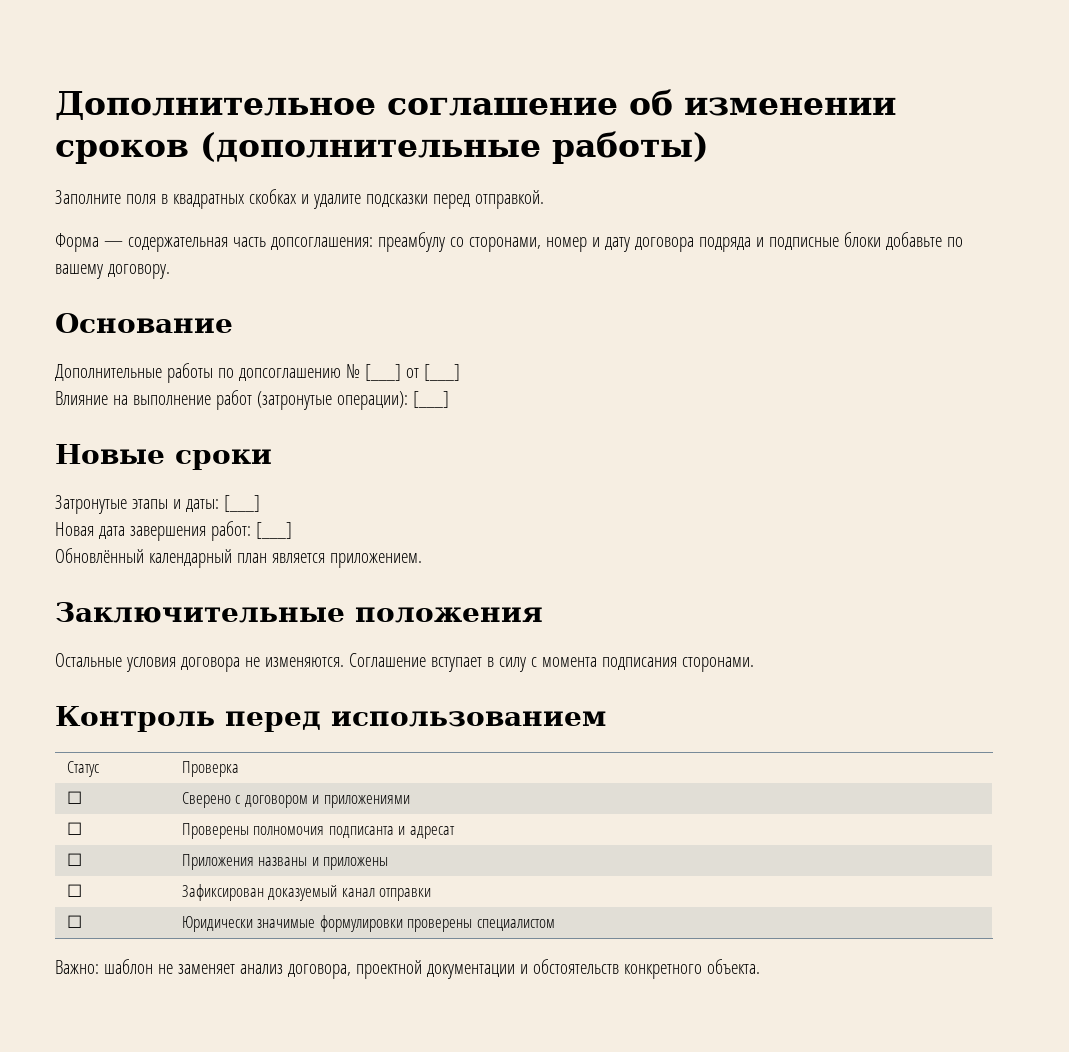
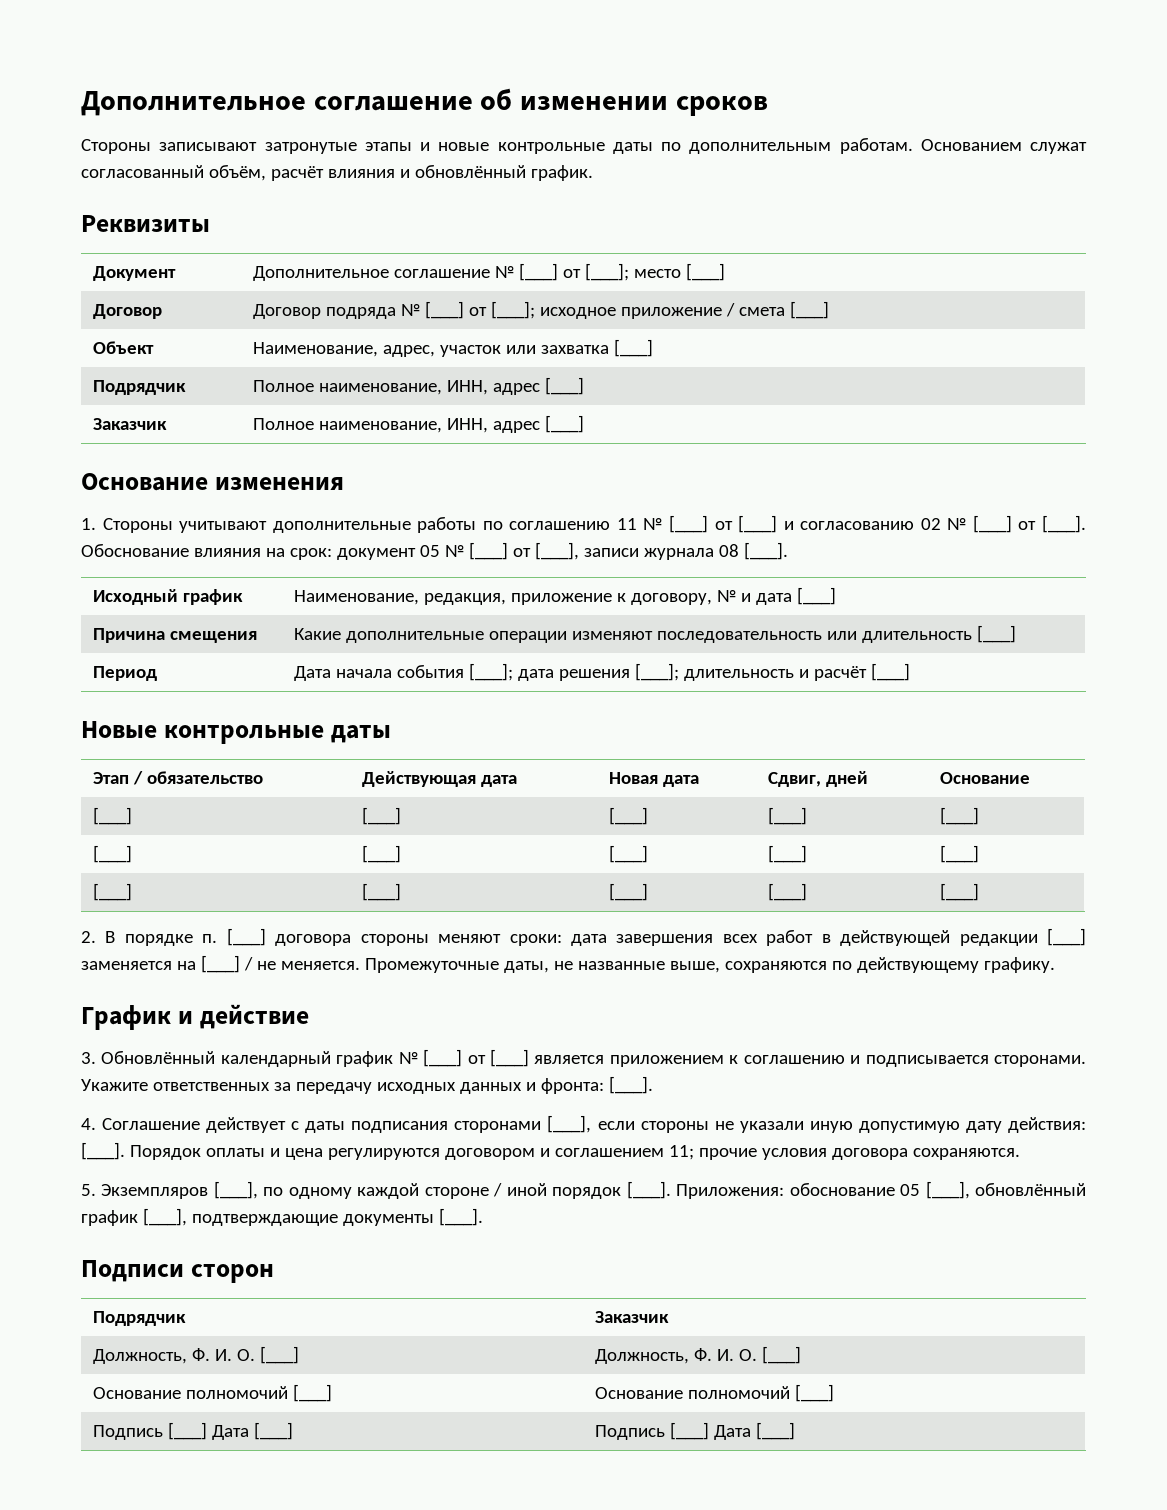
- Дополнительное соглашение об изменении сроков (дополнительные работы)
- Заполните поля в квадратных скобках и удалите подсказки перед отправкой.
- Форма — содержательная часть допсоглашения: преамбулу со сторонами, номер и дату договора подряда и подписные блоки добавьте по вашему договору.
- Основание
- Дополнительные работы по допсоглашению № [___] от [___]
- Влияние на выполнение работ (затронутые операции): [___]
- Новые сроки
- Затронутые этапы и даты: [___]
- Новая дата завершения работ: [___]
- Обновлённый календарный план является приложением.
- Заключительные положения
- Остальные условия договора не изменяются. Соглашение вступает в силу с момента подписания сторонами.
- Контроль перед использованием
- Статус | Проверка
- ☐ | Сверено с договором и приложениями
- ☐ | Проверены полномочия подписанта и адресат
- ☐ | Приложения названы и приложены
- ☐ | Зафиксирован доказуемый канал отправки
- ☐ | Юридически значимые формулировки проверены специалистом
- Важно: шаблон не заменяет анализ договора, проектной документации и обстоятельств конкретного объекта.
+ Дополнительное соглашение об изменении сроков
+ Стороны записывают затронутые этапы и новые контрольные даты по дополнительным работам. Основанием служат согласованный объём, расчёт влияния и обновлённый график.
+ Реквизиты
+ Документ | Дополнительное соглашение № [___] от [___]; место [___]
+ Договор | Договор подряда № [___] от [___]; исходное приложение / смета [___]
+ Объект | Наименование, адрес, участок или захватка [___]
+ Подрядчик | Полное наименование, ИНН, адрес [___]
+ Заказчик | Полное наименование, ИНН, адрес [___]
+ Основание изменения
+ 1. Стороны учитывают дополнительные работы по соглашению 11 № [___] от [___] и согласованию 02 № [___] от [___]. Обоснование влияния на срок: документ 05 № [___] от [___], записи журнала 08 [___].
+ Исходный график | Наименование, редакция, приложение к договору, № и дата [___]
+ Причина смещения | Какие дополнительные операции изменяют последовательность или длительность [___]
+ Период | Дата начала события [___]; дата решения [___]; длительность и расчёт [___]
+ Новые контрольные даты
+ Этап / обязательство | Действующая дата | Новая дата | Сдвиг, дней | Основание
+ [___] | [___] | [___] | [___] | [___]
+ [___] | [___] | [___] | [___] | [___]
+ [___] | [___] | [___] | [___] | [___]
+ 2. В порядке п. [___] договора стороны меняют сроки: дата завершения всех работ в действующей редакции [___] заменяется на [___] / не меняется. Промежуточные даты, не названные выше, сохраняются по действующему графику.
+ График и действие
+ 3. Обновлённый календарный график № [___] от [___] является приложением к соглашению и подписывается сторонами. Укажите ответственных за передачу исходных данных и фронта: [___].
+ 4. Соглашение действует с даты подписания сторонами [___], если стороны не указали иную допустимую дату действия: [___]. Порядок оплаты и цена регулируются договором и соглашением 11; прочие условия договора сохраняются.
+ 5. Экземпляров [___], по одному каждой стороне / иной порядок [___]. Приложения: обоснование 05 [___], обновлённый график [___], подтверждающие документы [___].
+ Подписи сторон
+ Подрядчик | Заказчик
+ Должность, Ф. И. О. [___] | Должность, Ф. И. О. [___]
+ Основание полномочий [___] | Основание полномочий [___]
+ Подпись [___] Дата [___] | Подпись [___] Дата [___]

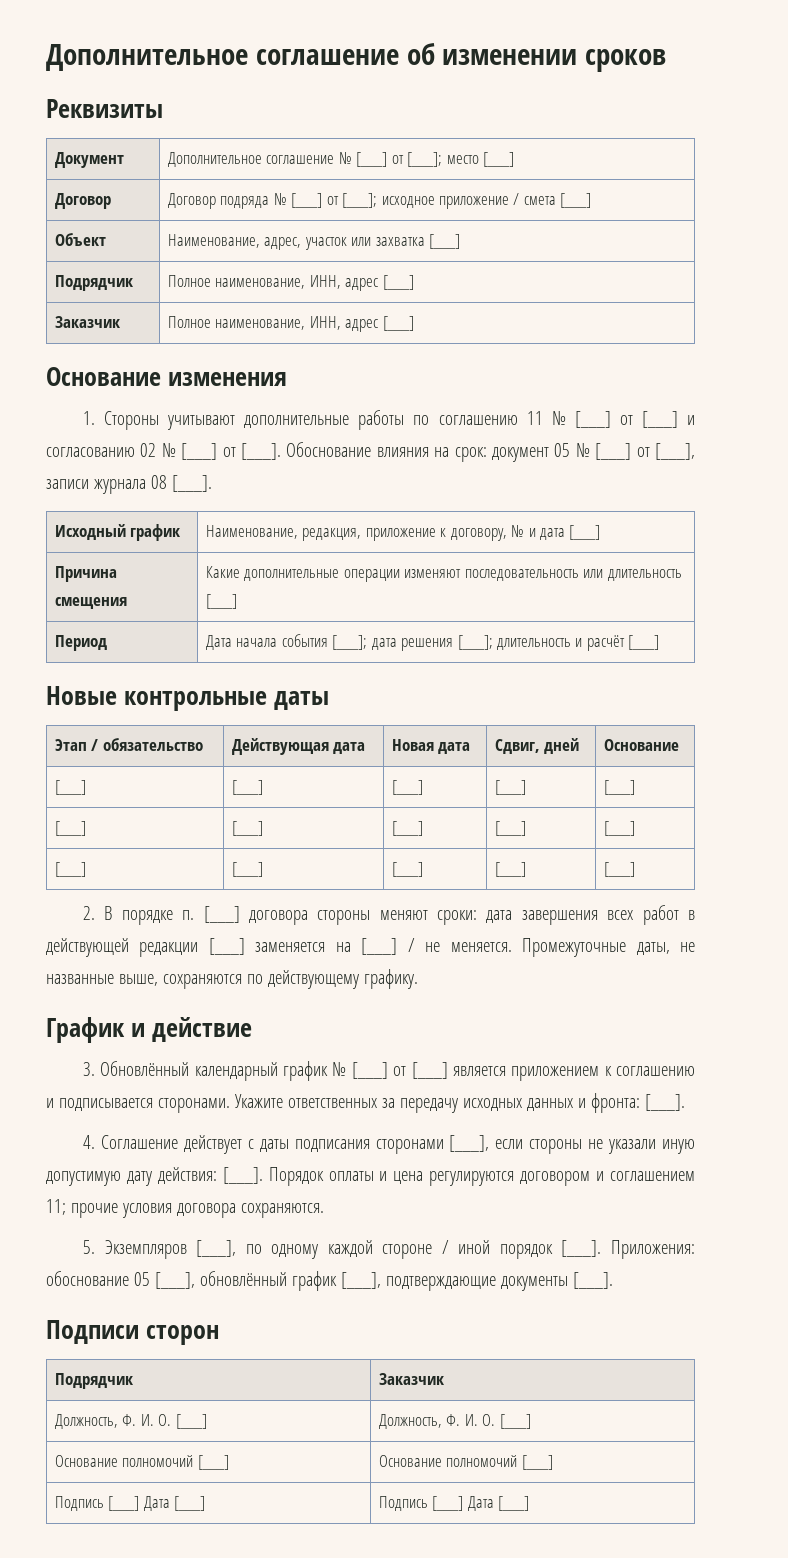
- Стороны записывают затронутые этапы и новые контрольные даты по дополнительным работам. Основанием служат согласованный объём, расчёт влияния и обновлённый график.

